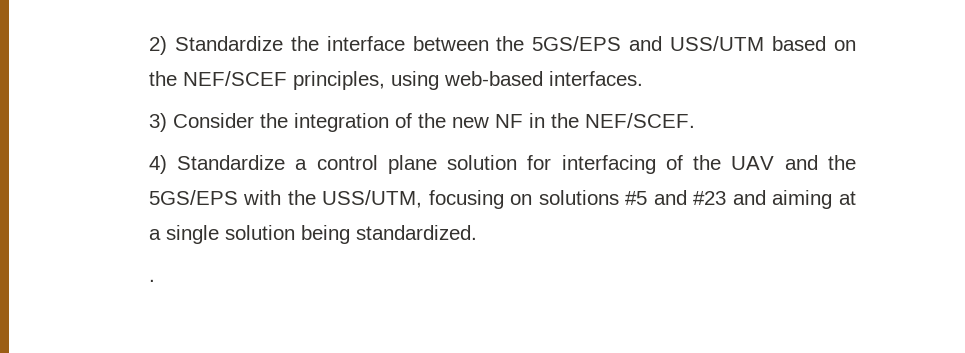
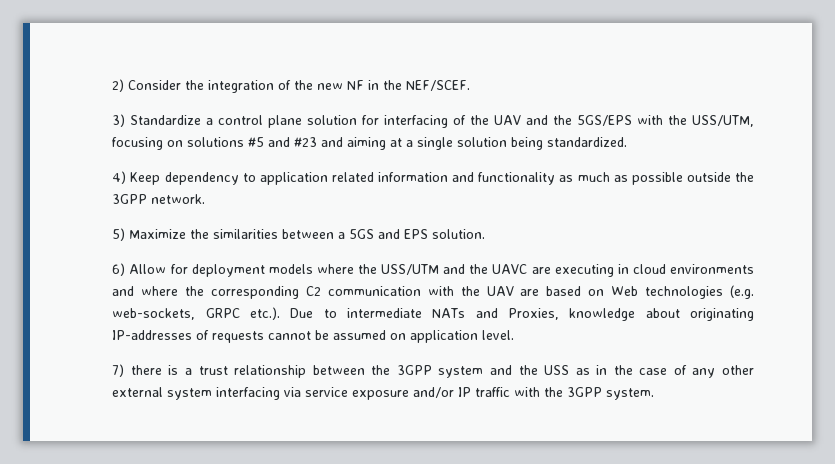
- 2) Standardize the interface between the 5GS/EPS and USS/UTM based on the NEF/SCEF principles, using web-based interfaces.
- 3) Consider the integration of the new NF in the NEF/SCEF.
+ 2) Consider the integration of the new NF in the NEF/SCEF.
- 4) Standardize a control plane solution for interfacing of the UAV and the 5GS/EPS with the USS/UTM, focusing on solutions #5 and #23 and aiming at a single solution being standardized.
+ 3) Standardize a control plane solution for interfacing of the UAV and the 5GS/EPS with the USS/UTM, focusing on solutions #5 and #23 and aiming at a single solution being standardized.
- .
+ 4) Keep dependency to application related information and functionality as much as possible outside the 3GPP network.
+ 5) Maximize the similarities between a 5GS and EPS solution.
+ 6) Allow for deployment models where the USS/UTM and the UAVC are executing in cloud environments and where the corresponding C2 communication with the UAV are based on Web technologies (e.g. web-sockets, GRPC etc.). Due to intermediate NATs and Proxies, knowledge about originating IP-addresses of requests cannot be assumed on application level.
+ 7) there is a trust relationship between the 3GPP system and the USS as in the case of any other external system interfacing via service exposure and/or IP traffic with the 3GPP system.

